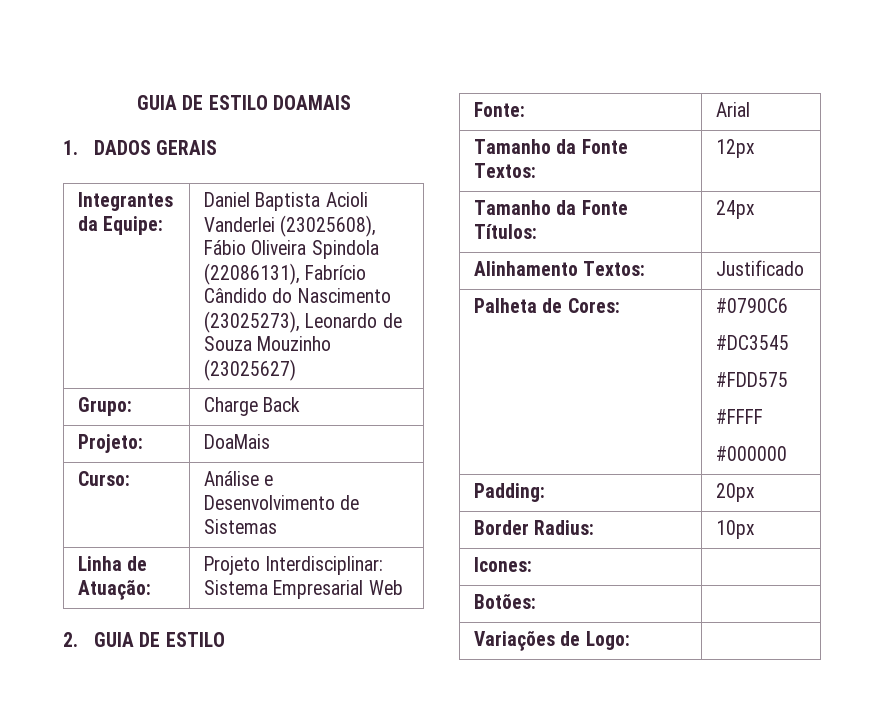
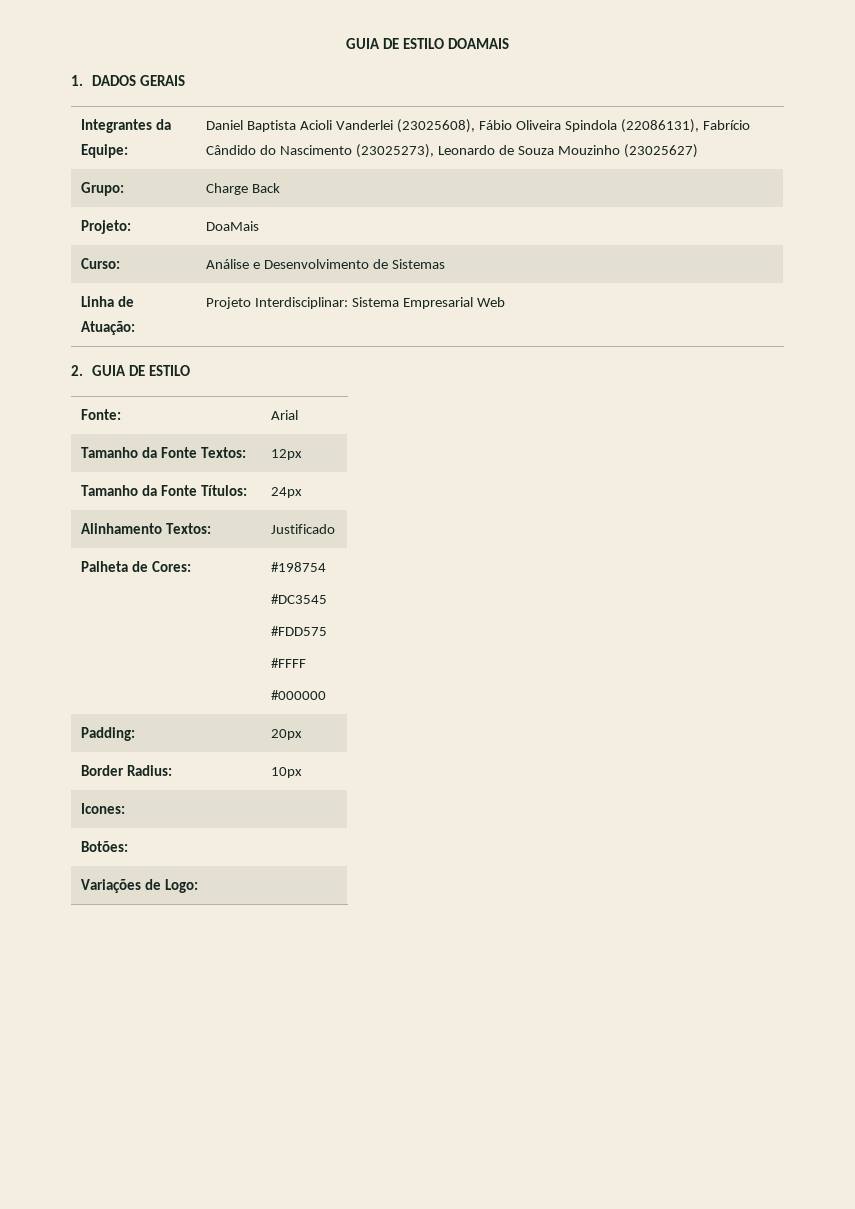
- Palheta de Cores: | #0790C6
+ Palheta de Cores: | #198754

